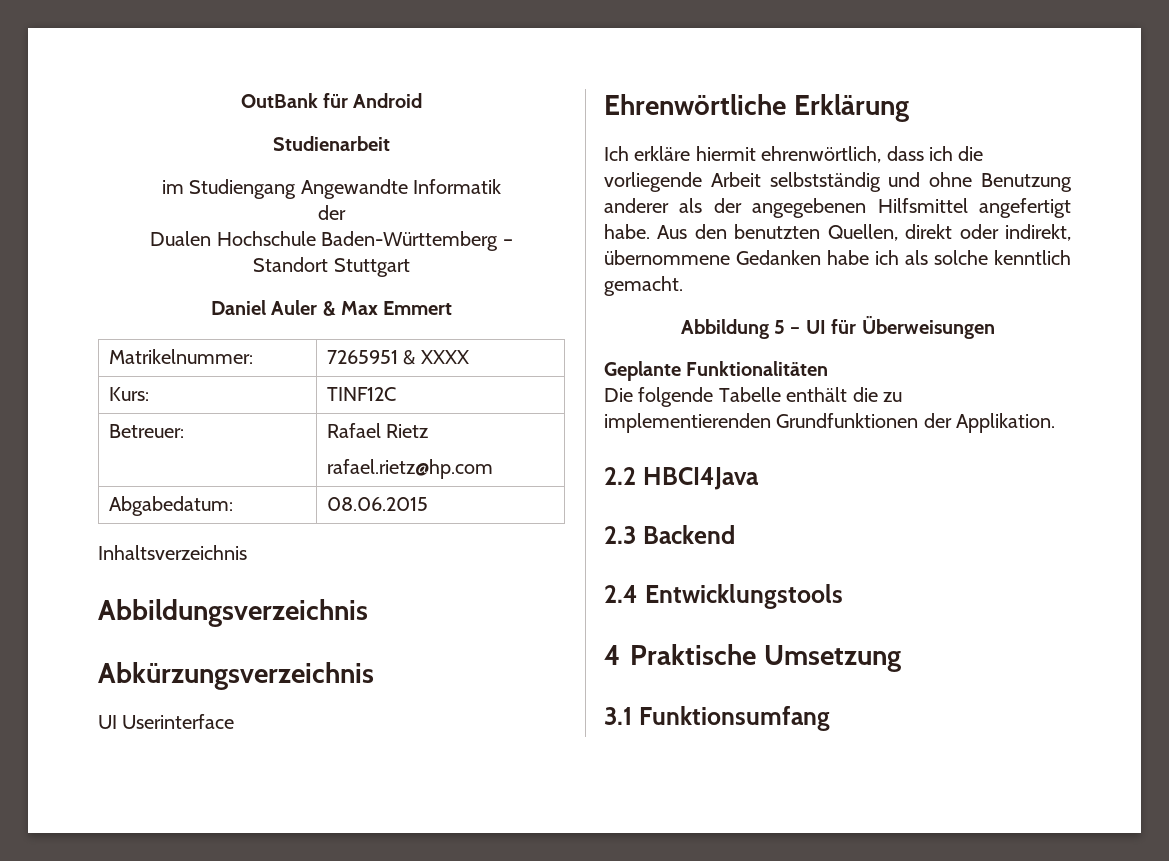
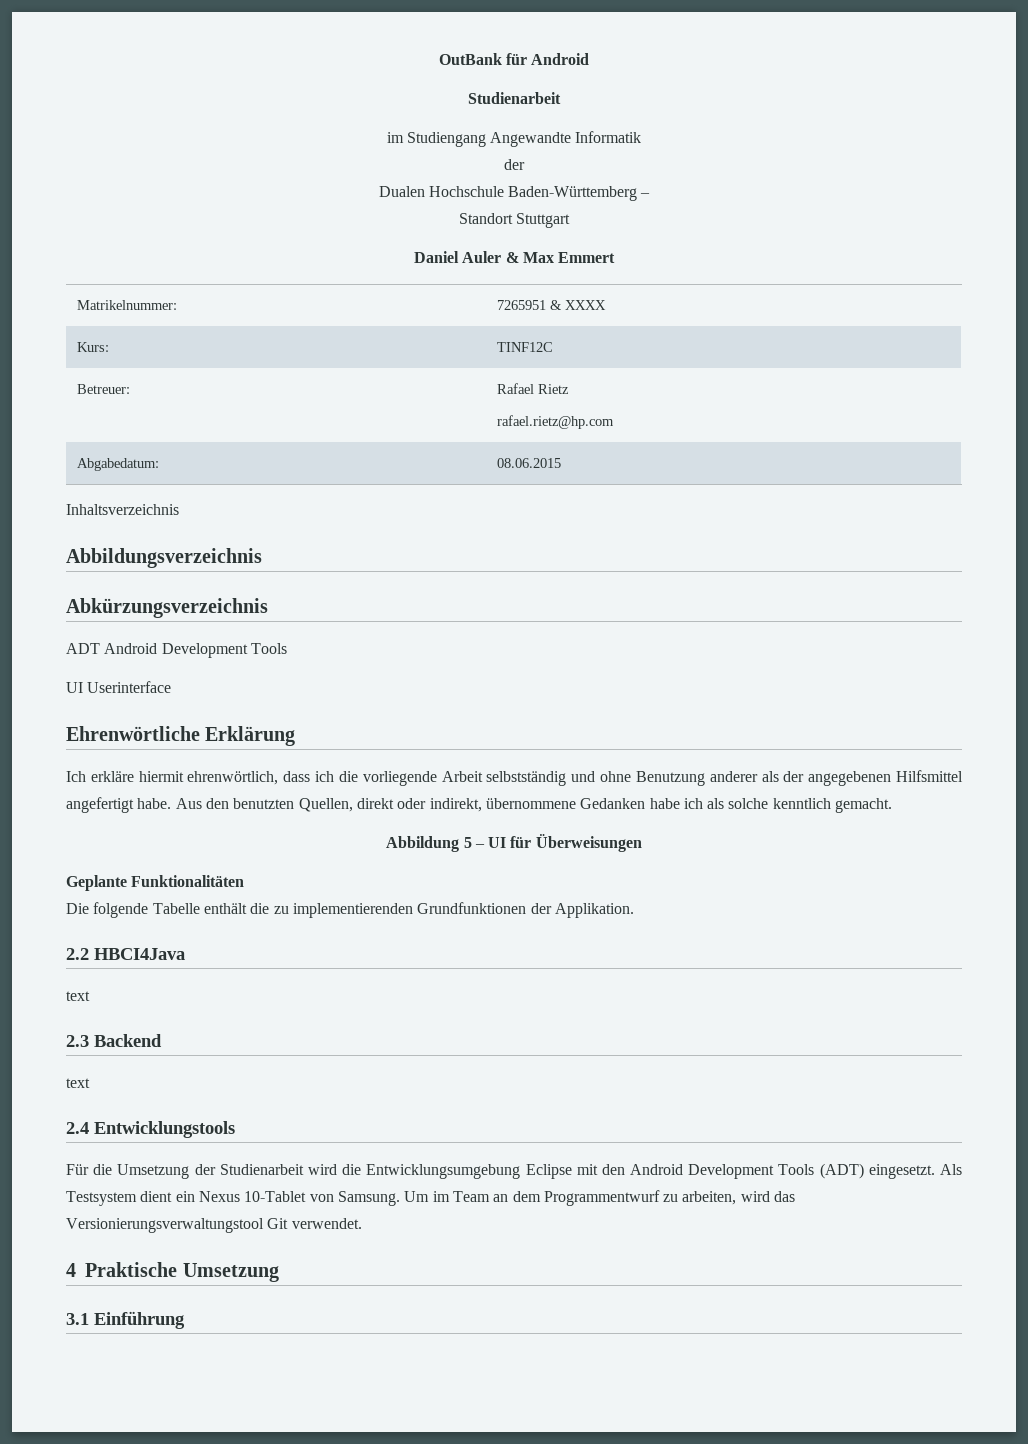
+ ADT Android Development Tools
  2.2 HBCI4Java
+ text
  2.3 Backend
+ text
+ Für die Umsetzung der Studienarbeit wird die Entwicklungsumgebung Eclipse mit den Android Development Tools (ADT) eingesetzt. Als Testsystem dient ein Nexus 10-Tablet von Samsung. Um im Team an dem Programmentwurf zu arbeiten, wird das Versionierungsverwaltungstool Git verwendet.
- 3.1 Funktionsumfang
+ 3.1 Einführung

